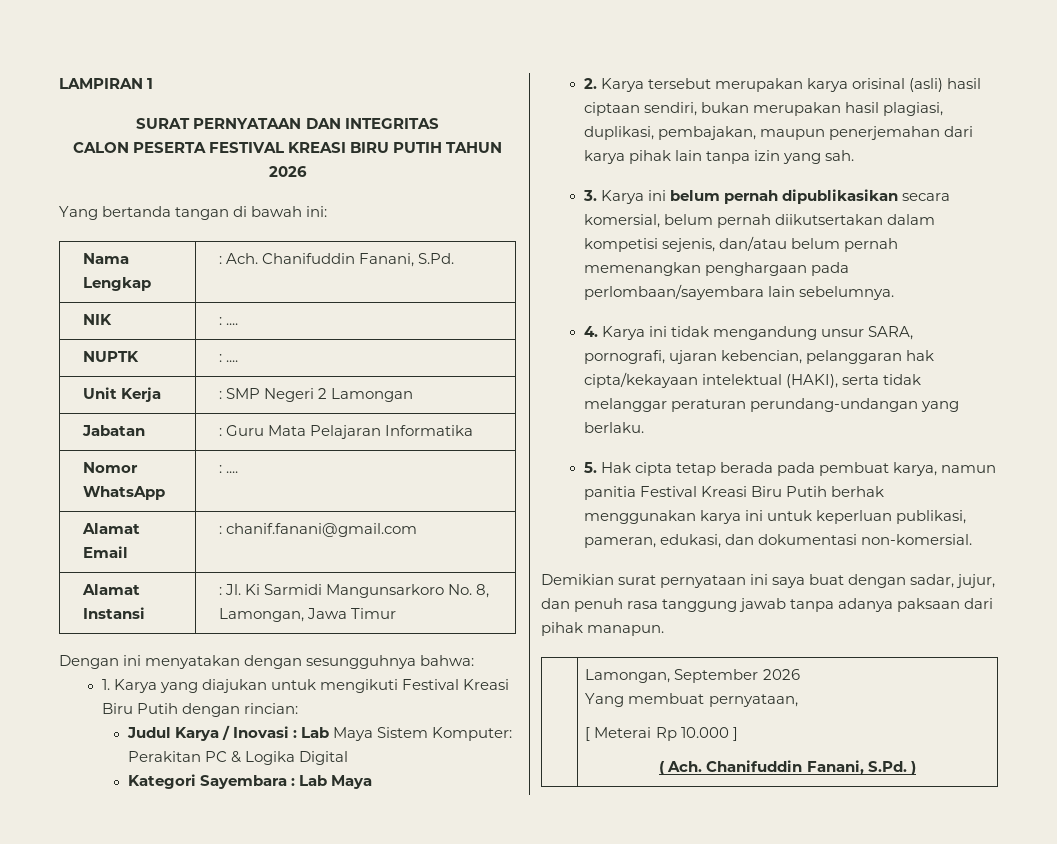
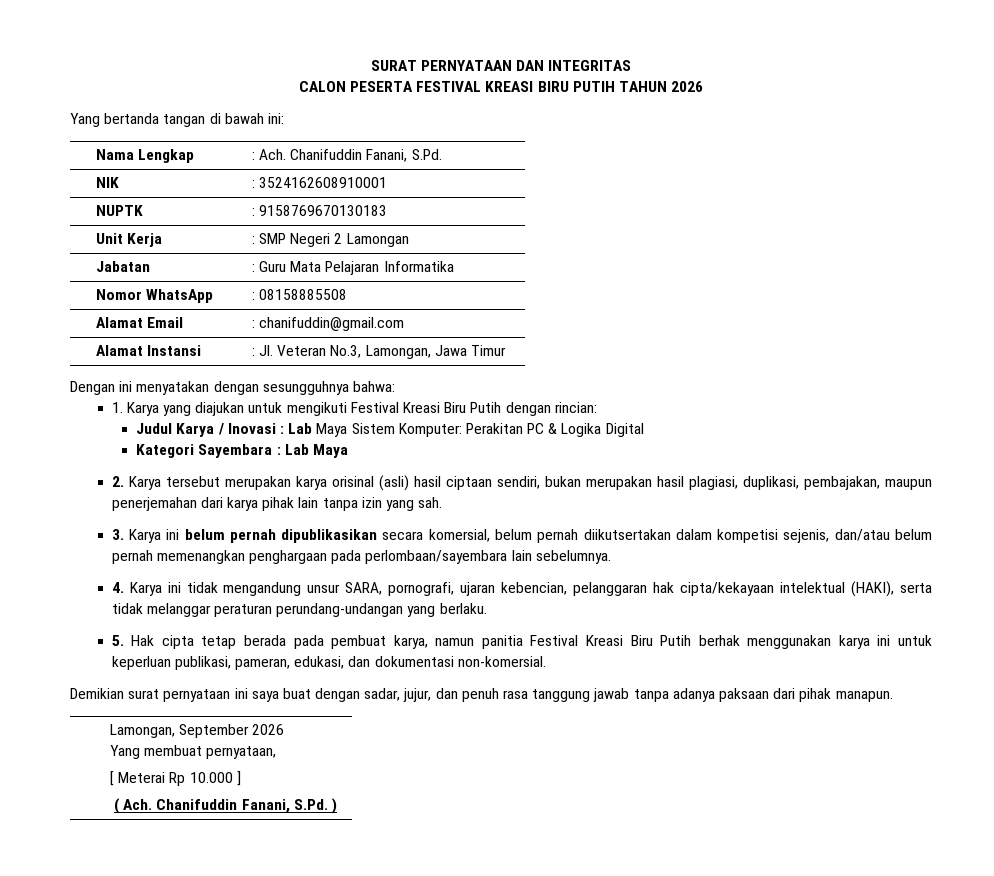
- LAMPIRAN 1
- NIK | : ....
+ NIK | : 3524162608910001
- NUPTK | : ....
+ NUPTK | : 9158769670130183
- Nomor WhatsApp | : ....
+ Nomor WhatsApp | : 08158885508
- Alamat Email | : chanif.fanani@gmail.com
+ Alamat Email | : chanifuddin@gmail.com
- Alamat Instansi | : Jl. Ki Sarmidi Mangunsarkoro No. 8, Lamongan, Jawa Timur
+ Alamat Instansi | : Jl. Veteran No.3, Lamongan, Jawa Timur

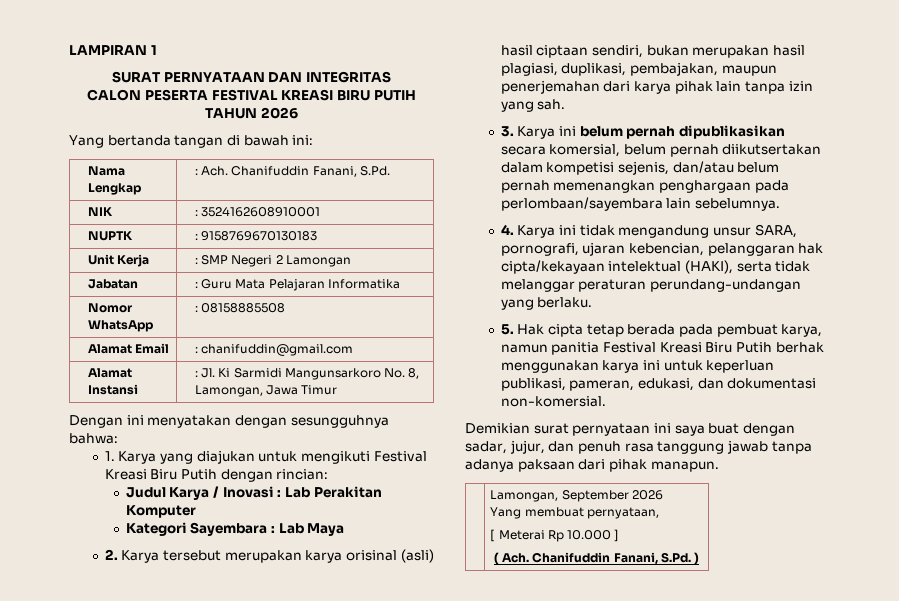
+ LAMPIRAN 1
- Alamat Instansi | : Jl. Veteran No.3, Lamongan, Jawa Timur
+ Alamat Instansi | : Jl. Ki Sarmidi Mangunsarkoro No. 8, Lamongan, Jawa Timur
- Judul Karya / Inovasi : Lab Maya Sistem Komputer: Perakitan PC & Logika Digital
+ Judul Karya / Inovasi : Lab Perakitan Komputer

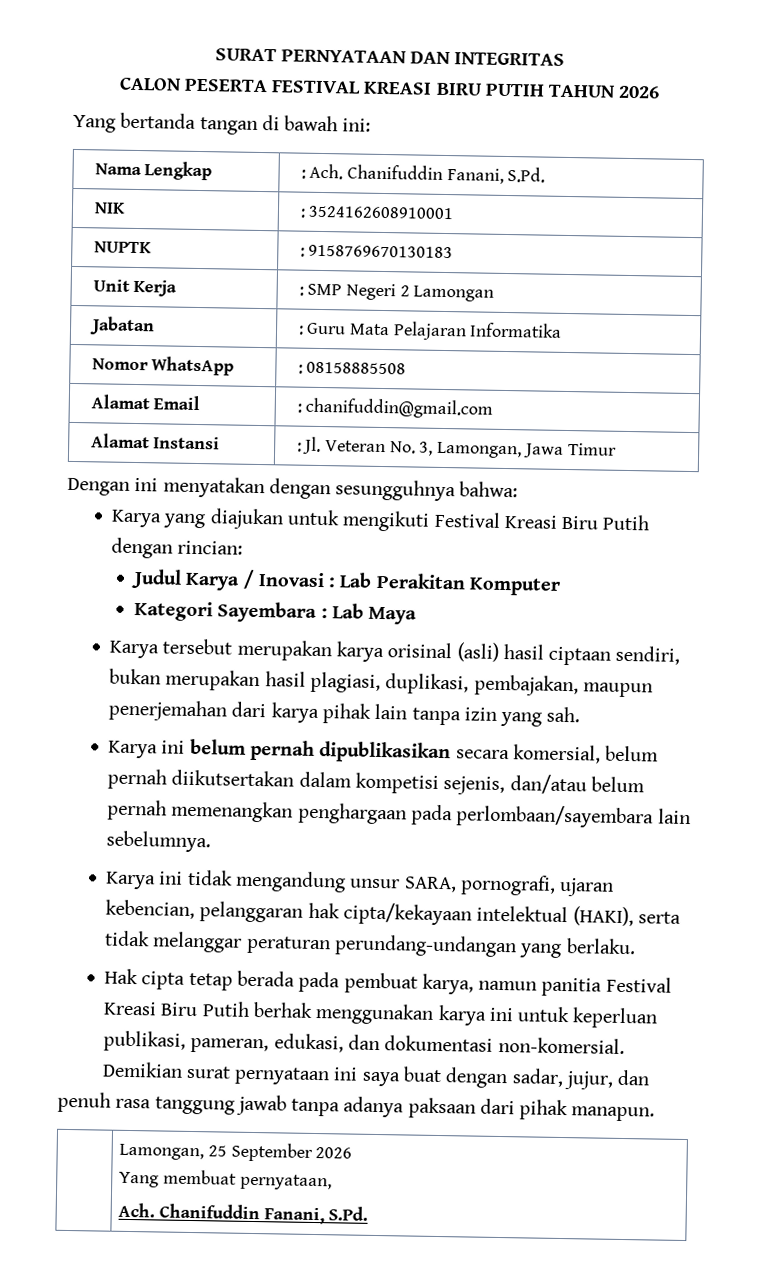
- LAMPIRAN 1
- Alamat Instansi | : Jl. Ki Sarmidi Mangunsarkoro No. 8, Lamongan, Jawa Timur
+ Alamat Instansi | : Jl. Veteran No. 3, Lamongan, Jawa Timur
- 1. Karya yang diajukan untuk mengikuti Festival Kreasi Biru Putih dengan rincian:
+ Karya yang diajukan untuk mengikuti Festival Kreasi Biru Putih dengan rincian:
- 2. Karya tersebut merupakan karya orisinal (asli) hasil ciptaan sendiri, bukan merupakan hasil plagiasi, duplikasi, pembajakan, maupun penerjemahan dari karya pihak lain tanpa izin yang sah.
+ Karya tersebut merupakan karya orisinal (asli) hasil ciptaan sendiri, bukan merupakan hasil plagiasi, duplikasi, pembajakan, maupun penerjemahan dari karya pihak lain tanpa izin yang sah.
- 3. Karya ini belum pernah dipublikasikan secara komersial, belum pernah diikutsertakan dalam kompetisi sejenis, dan/atau belum pernah memenangkan penghargaan pada perlombaan/sayembara lain sebelumnya.
+ Karya ini belum pernah dipublikasikan secara komersial, belum pernah diikutsertakan dalam kompetisi sejenis, dan/atau belum pernah memenangkan penghargaan pada perlombaan/sayembara lain sebelumnya.
- 4. Karya ini tidak mengandung unsur SARA, pornografi, ujaran kebencian, pelanggaran hak cipta/kekayaan intelektual (HAKI), serta tidak melanggar peraturan perundang-undangan yang berlaku.
+ Karya ini tidak mengandung unsur SARA, pornografi, ujaran kebencian, pelanggaran hak cipta/kekayaan intelektual (HAKI), serta tidak melanggar peraturan perundang-undangan yang berlaku.
- 5. Hak cipta tetap berada pada pembuat karya, namun panitia Festival Kreasi Biru Putih berhak menggunakan karya ini untuk keperluan publikasi, pameran, edukasi, dan dokumentasi non-komersial.
+ Hak cipta tetap berada pada pembuat karya, namun panitia Festival Kreasi Biru Putih berhak menggunakan karya ini untuk keperluan publikasi, pameran, edukasi, dan dokumentasi non-komersial.
- | Lamongan, September 2026
+ | Lamongan, 25 September 2026
  Yang membuat pernyataan,
- [ Meterai Rp 10.000 ]
- ( Ach. Chanifuddin Fanani, S.Pd. )
+ Ach. Chanifuddin Fanani, S.Pd.

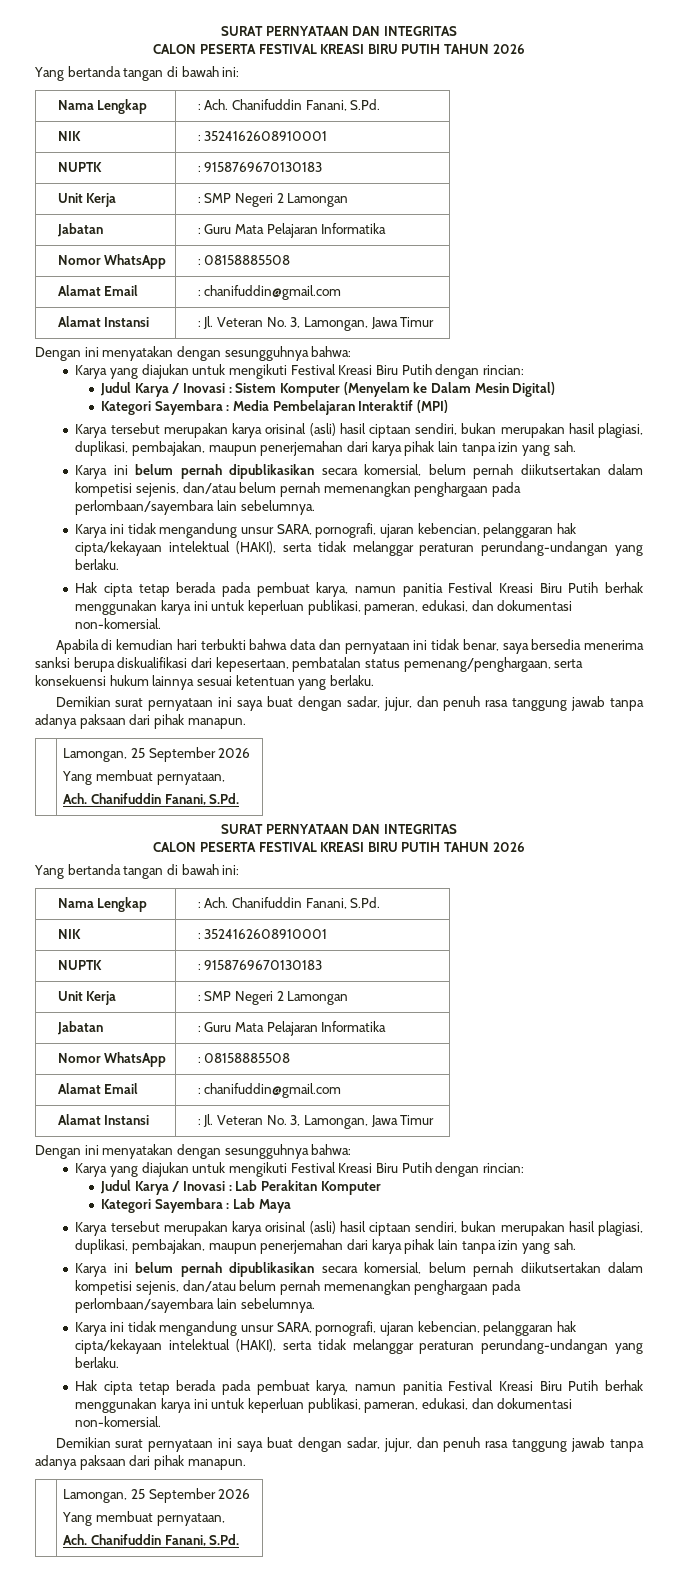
+ Judul Karya / Inovasi : Sistem Komputer (Menyelam ke Dalam Mesin Digital)
+ Kategori Sayembara : Media Pembelajaran Interaktif (MPI)
+ Karya tersebut merupakan karya orisinal (asli) hasil ciptaan sendiri, bukan merupakan hasil plagiasi, duplikasi, pembajakan, maupun penerjemahan dari karya pihak lain tanpa izin yang sah.
+ Karya ini belum pernah dipublikasikan secara komersial, belum pernah diikutsertakan dalam kompetisi sejenis, dan/atau belum pernah memenangkan penghargaan pada perlombaan/sayembara lain sebelumnya.
+ Karya ini tidak mengandung unsur SARA, pornografi, ujaran kebencian, pelanggaran hak cipta/kekayaan intelektual (HAKI), serta tidak melanggar peraturan perundang-undangan yang berlaku.
+ Hak cipta tetap berada pada pembuat karya, namun panitia Festival Kreasi Biru Putih berhak menggunakan karya ini untuk keperluan publikasi, pameran, edukasi, dan dokumentasi non-komersial.
+ Apabila di kemudian hari terbukti bahwa data dan pernyataan ini tidak benar, saya bersedia menerima sanksi berupa diskualifikasi dari kepesertaan, pembatalan status pemenang/penghargaan, serta konsekuensi hukum lainnya sesuai ketentuan yang berlaku.
+ Demikian surat pernyataan ini saya buat dengan sadar, jujur, dan penuh rasa tanggung jawab tanpa adanya paksaan dari pihak manapun.
+ | Lamongan, 25 September 2026
+ Yang membuat pernyataan,
+ Ach. Chanifuddin Fanani, S.Pd.
+ SURAT PERNYATAAN DAN INTEGRITAS
+ CALON PESERTA FESTIVAL KREASI BIRU PUTIH TAHUN 2026
+ Yang bertanda tangan di bawah ini:
+ Nama Lengkap | : Ach. Chanifuddin Fanani, S.Pd.
+ NIK | : 3524162608910001
+ NUPTK | : 9158769670130183
+ Unit Kerja | : SMP Negeri 2 Lamongan
+ Jabatan | : Guru Mata Pelajaran Informatika
+ Nomor WhatsApp | : 08158885508
+ Alamat Email | : chanifuddin@gmail.com
+ Alamat Instansi | : Jl. Veteran No. 3, Lamongan, Jawa Timur
+ Dengan ini menyatakan dengan sesungguhnya bahwa:
+ Karya yang diajukan untuk mengikuti Festival Kreasi Biru Putih dengan rincian:

